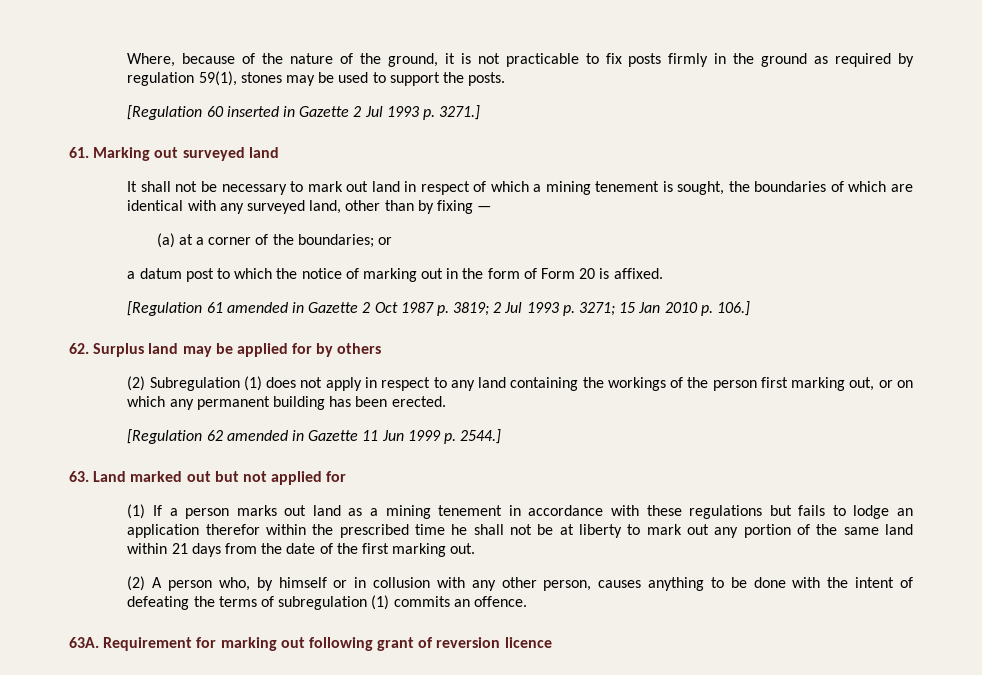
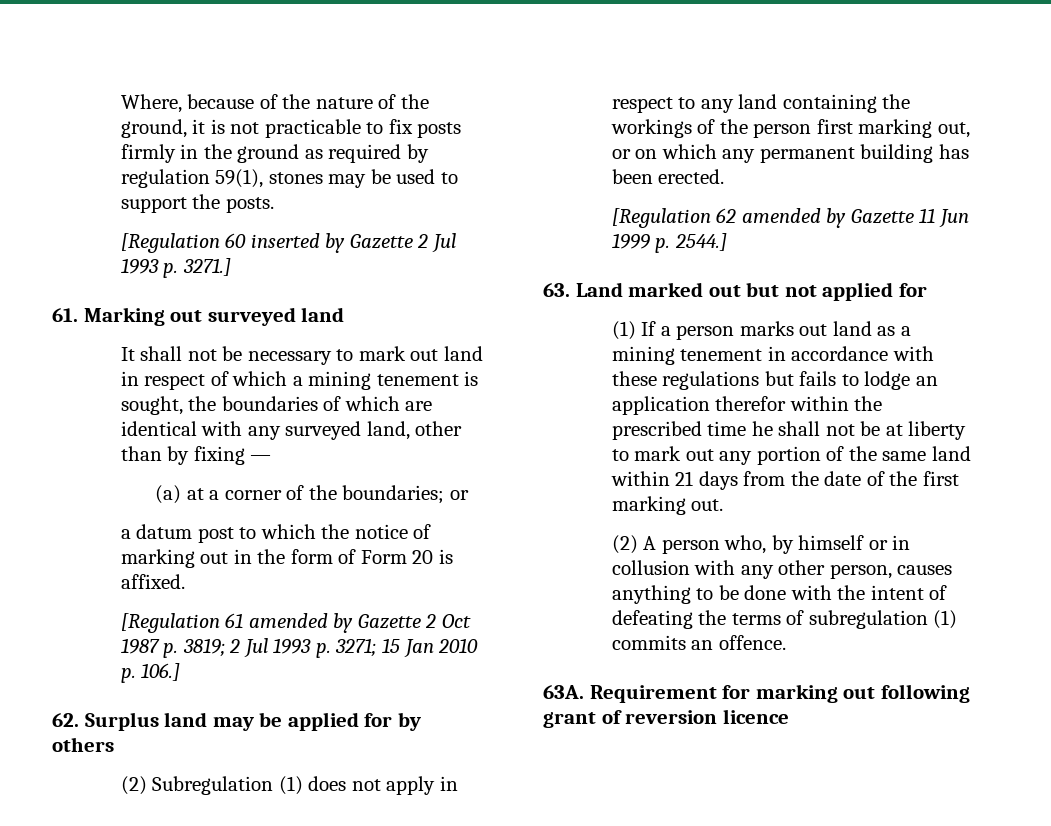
- [Regulation 60 inserted in Gazette 2 Jul 1993 p. 3271.]
+ [Regulation 60 inserted by Gazette 2 Jul 1993 p. 3271.]
- [Regulation 61 amended in Gazette 2 Oct 1987 p. 3819; 2 Jul 1993 p. 3271; 15 Jan 2010 p. 106.]
+ [Regulation 61 amended by Gazette 2 Oct 1987 p. 3819; 2 Jul 1993 p. 3271; 15 Jan 2010 p. 106.]
- [Regulation 62 amended in Gazette 11 Jun 1999 p. 2544.]
+ [Regulation 62 amended by Gazette 11 Jun 1999 p. 2544.]

